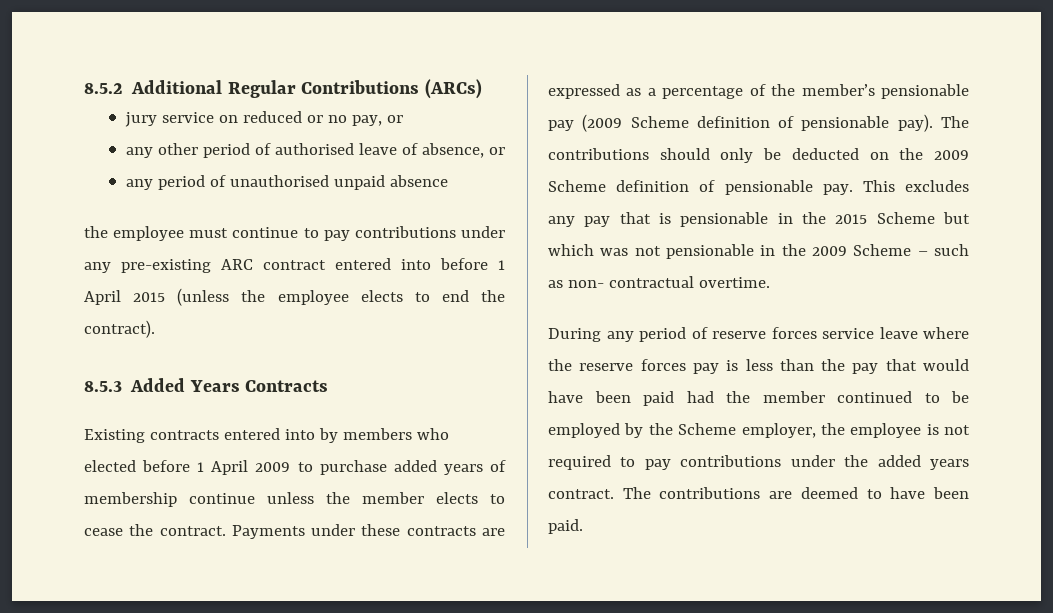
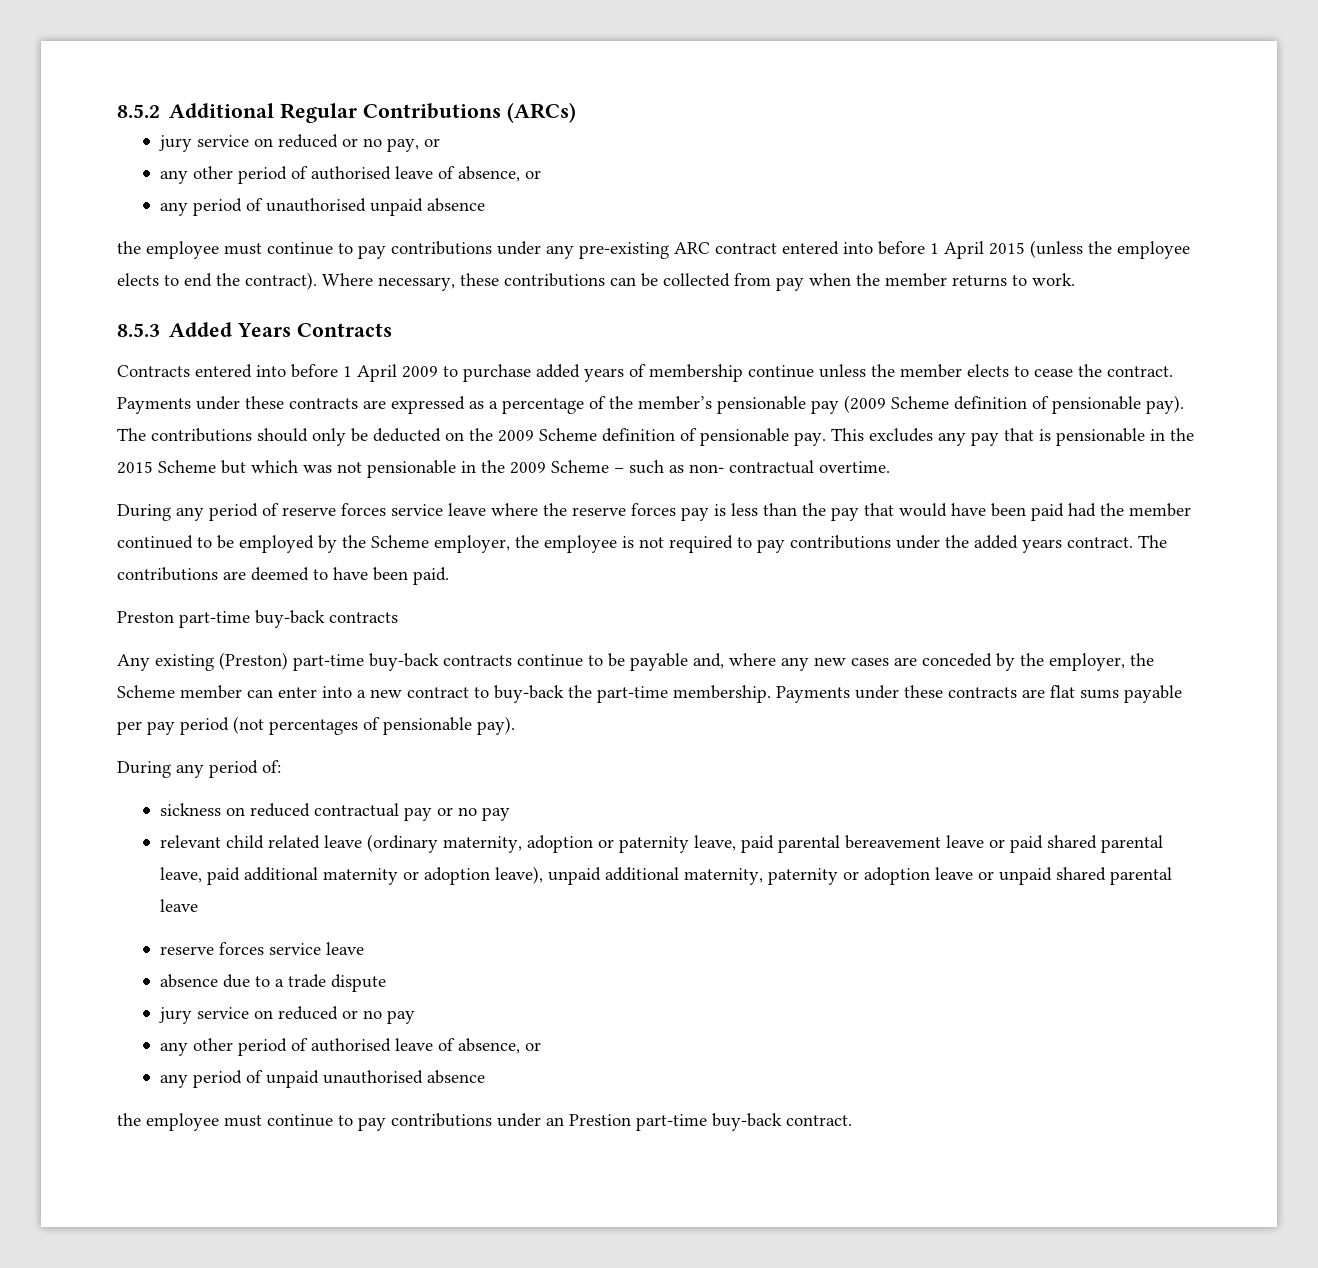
- the employee must continue to pay contributions under any pre-existing ARC contract entered into before 1 April 2015 (unless the employee elects to end the contract).
+ the employee must continue to pay contributions under any pre-existing ARC contract entered into before 1 April 2015 (unless the employee elects to end the contract). Where necessary, these contributions can be collected from pay when the member returns to work.
  8.5.3 Added Years Contracts
- Existing contracts entered into by members who elected before 1 April 2009 to purchase added years of membership continue unless the member elects to cease the contract.
+ Contracts entered into before 1 April 2009 to purchase added years of membership continue unless the member elects to cease the contract.
+ Preston part-time buy-back contracts
+ Any existing (Preston) part-time buy-back contracts continue to be payable and, where any new cases are conceded by the employer, the Scheme member can enter into a new contract to buy-back the part-time membership. Payments under these contracts are flat sums payable per pay period (not percentages of pensionable pay).
+ During any period of:
+ sickness on reduced contractual pay or no pay
+ relevant child related leave (ordinary maternity, adoption or paternity leave, paid parental bereavement leave or paid shared parental leave, paid additional maternity or adoption leave), unpaid additional maternity, paternity or adoption leave or unpaid shared parental leave
+ reserve forces service leave
+ absence due to a trade dispute
+ jury service on reduced or no pay
+ any other period of authorised leave of absence, or
+ any period of unpaid unauthorised absence
+ the employee must continue to pay contributions under an Prestion part-time buy-back contract.

